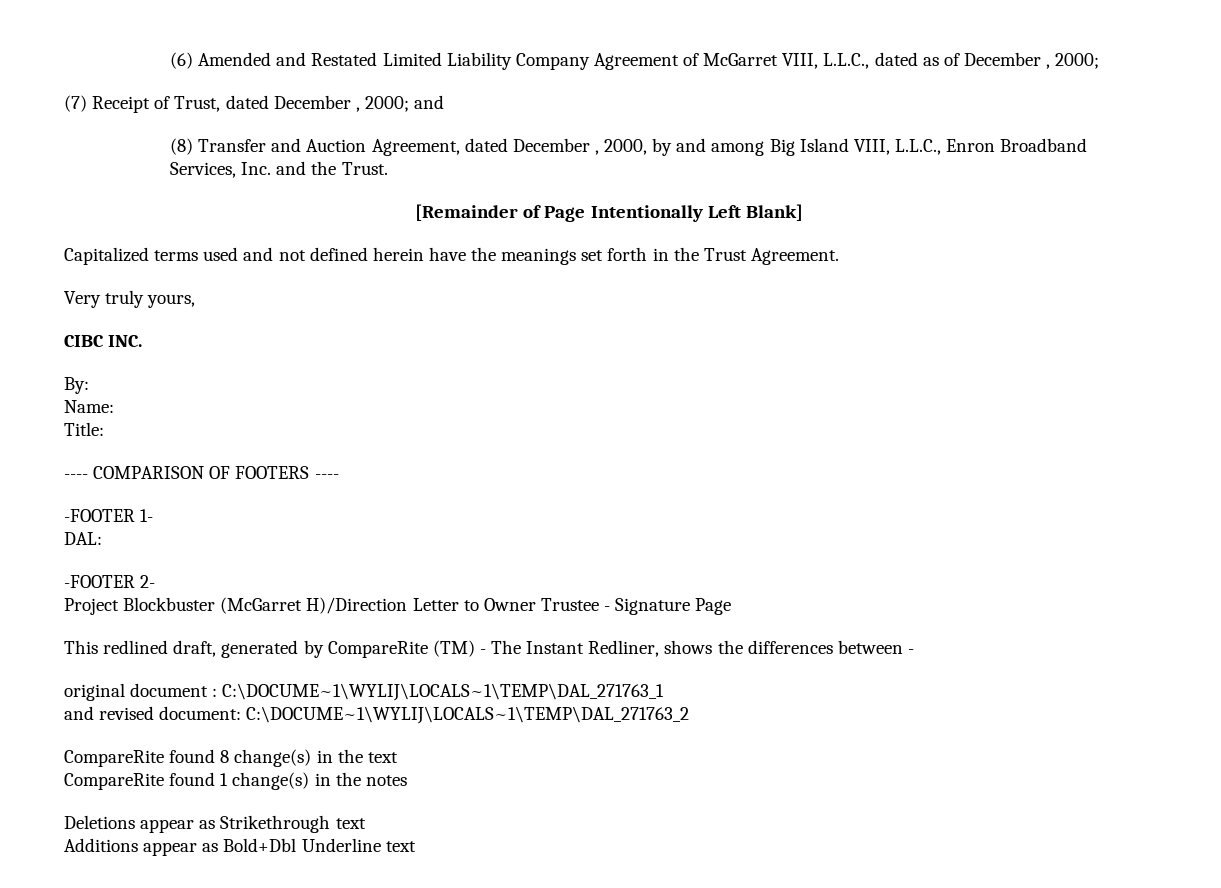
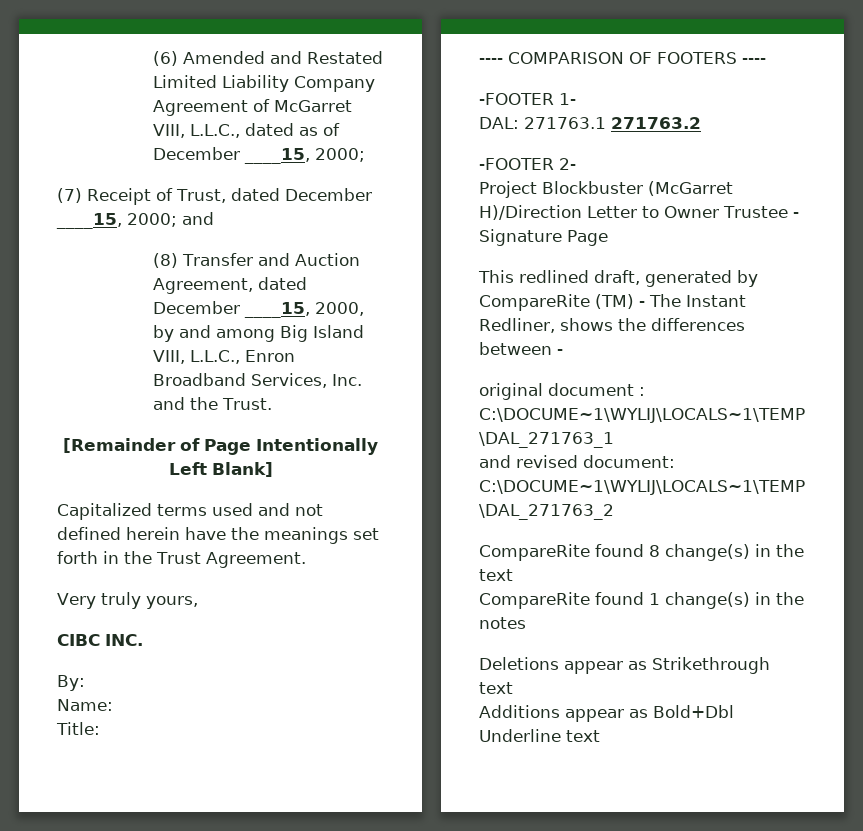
- (6) Amended and Restated Limited Liability Company Agreement of McGarret VIII, L.L.C., dated as of December , 2000;
+ (6) Amended and Restated Limited Liability Company Agreement of McGarret VIII, L.L.C., dated as of December ____15, 2000;
- (7) Receipt of Trust, dated December , 2000; and
+ (7) Receipt of Trust, dated December ____15, 2000; and
- (8) Transfer and Auction Agreement, dated December , 2000, by and among Big Island VIII, L.L.C., Enron Broadband Services, Inc. and the Trust.
+ (8) Transfer and Auction Agreement, dated December ____15, 2000, by and among Big Island VIII, L.L.C., Enron Broadband Services, Inc. and the Trust.
- DAL:
+ DAL: 271763.1 271763.2

